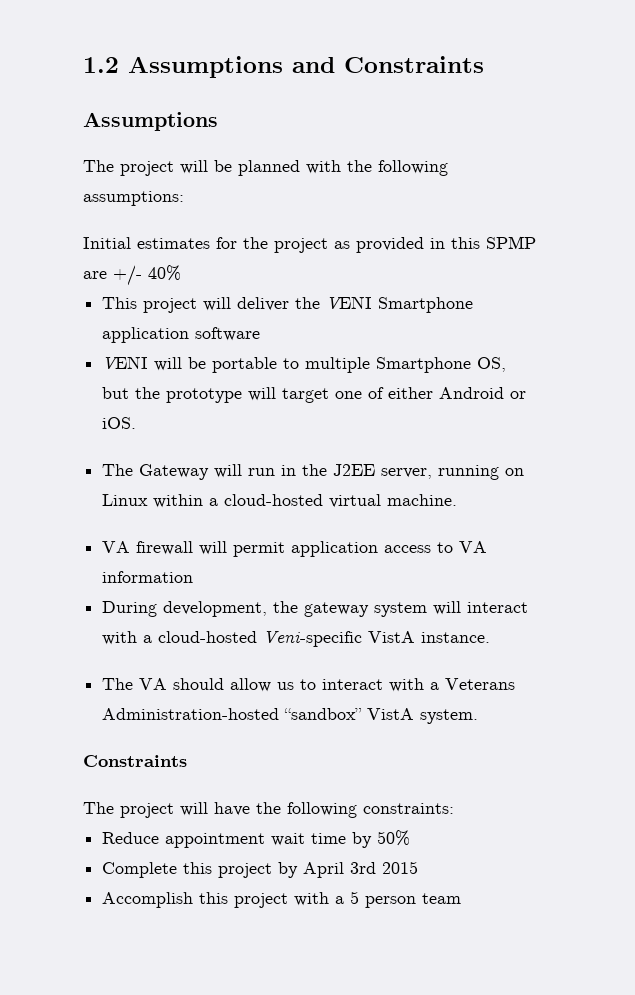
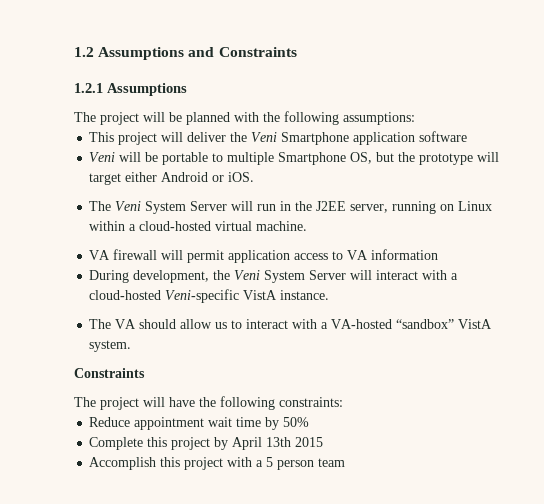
  1.2 Assumptions and Constraints
- Assumptions
+ 1.2.1 Assumptions
- Initial estimates for the project as provided in this SPMP are +/- 40%
- This project will deliver the VENI Smartphone application software
+ This project will deliver the Veni Smartphone application software
- VENI will be portable to multiple Smartphone OS, but the prototype will target one of either Android or iOS.
+ Veni will be portable to multiple Smartphone OS, but the prototype will target either Android or iOS.
- The Gateway will run in the J2EE server, running on Linux within a cloud-hosted virtual machine.
+ The Veni System Server will run in the J2EE server, running on Linux within a cloud-hosted virtual machine.
- During development, the gateway system will interact with a cloud-hosted Veni-specific VistA instance.
+ During development, the Veni System Server will interact with a cloud-hosted Veni-specific VistA instance.
- The VA should allow us to interact with a Veterans Administration-hosted “sandbox” VistA system.
+ The VA should allow us to interact with a VA-hosted “sandbox” VistA system.
- Complete this project by April 3rd 2015
+ Complete this project by April 13th 2015

